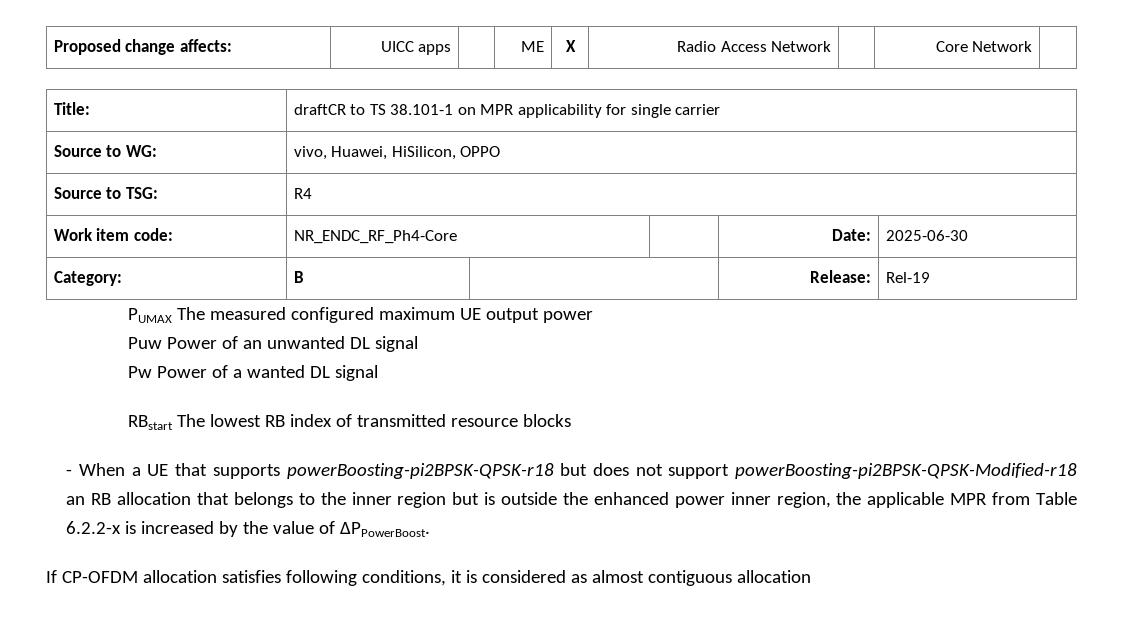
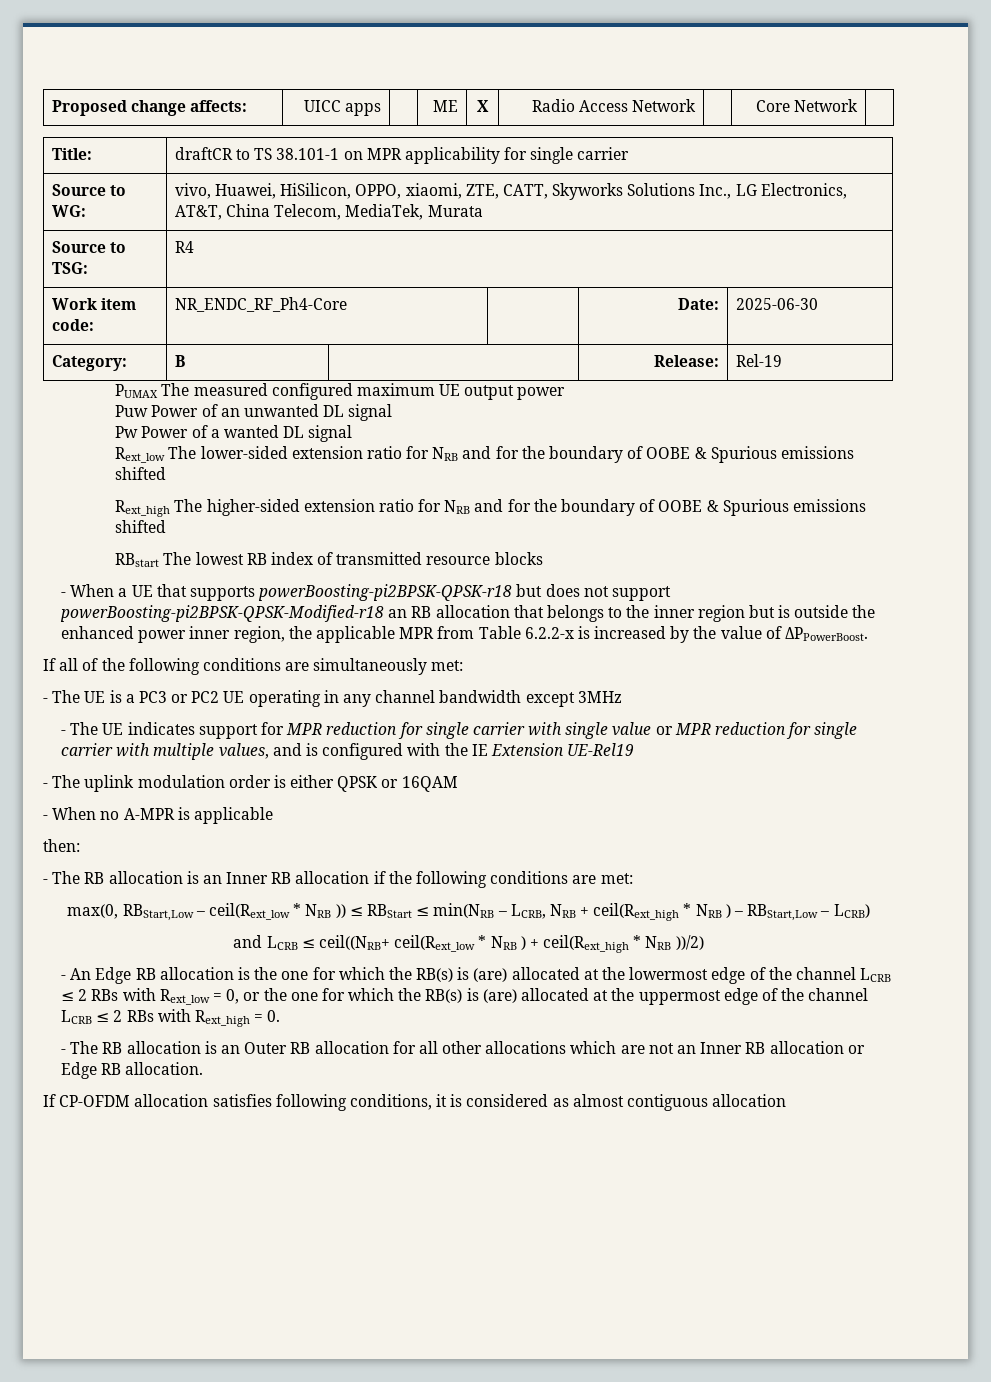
- Source to WG: | vivo, Huawei, HiSilicon, OPPO
+ Source to WG: | vivo, Huawei, HiSilicon, OPPO, xiaomi, ZTE, CATT, Skyworks Solutions Inc., LG Electronics, AT&T, China Telecom, MediaTek, Murata
+ Rext_low The lower-sided extension ratio for NRB and for the boundary of OOBE & Spurious emissions shifted
+ Rext_high The higher-sided extension ratio for NRB and for the boundary of OOBE & Spurious emissions shifted
+ If all of the following conditions are simultaneously met:
+ - The UE is a PC3 or PC2 UE operating in any channel bandwidth except 3MHz
+ - The UE indicates support for MPR reduction for single carrier with single value or MPR reduction for single carrier with multiple values, and is configured with the IE Extension UE-Rel19
+ - The uplink modulation order is either QPSK or 16QAM
+ - When no A-MPR is applicable
+ then:
+ - The RB allocation is an Inner RB allocation if the following conditions are met:
+ max(0, RBStart,Low – ceil(Rext_low * NRB )) ≤ RBStart ≤ min(NRB – LCRB, NRB + ceil(Rext_high * NRB ) – RBStart,Low – LCRB)
+ and LCRB ≤ ceil((NRB+ ceil(Rext_low * NRB ) + ceil(Rext_high * NRB ))/2)
+ - An Edge RB allocation is the one for which the RB(s) is (are) allocated at the lowermost edge of the channel LCRB ≤ 2 RBs with Rext_low = 0, or the one for which the RB(s) is (are) allocated at the uppermost edge of the channel LCRB ≤ 2 RBs with Rext_high = 0.
+ - The RB allocation is an Outer RB allocation for all other allocations which are not an Inner RB allocation or Edge RB allocation.

